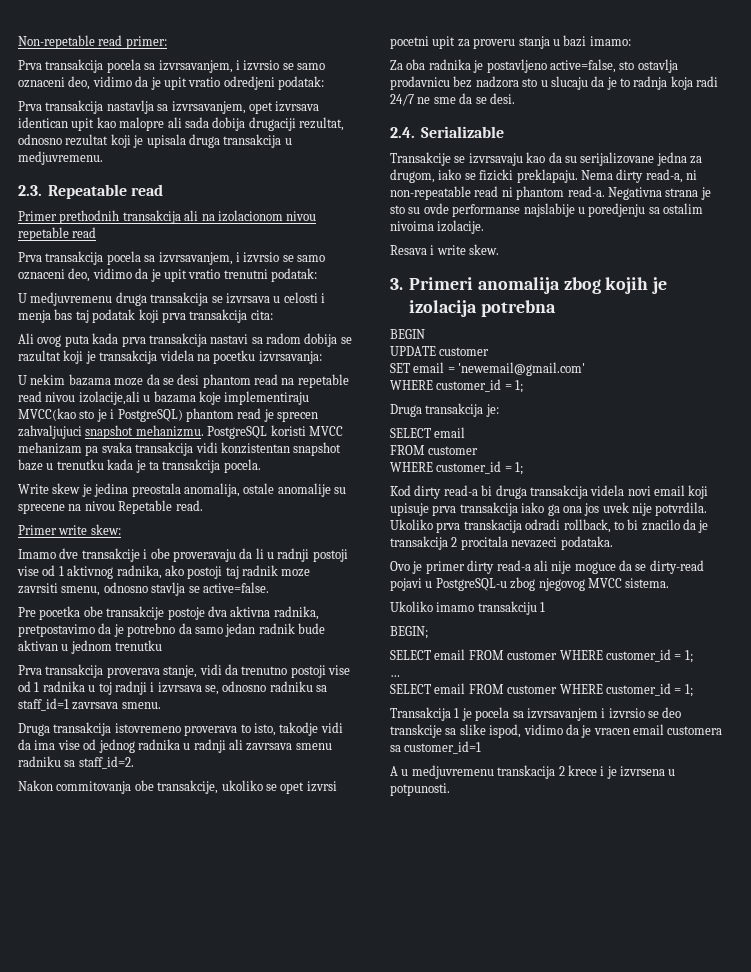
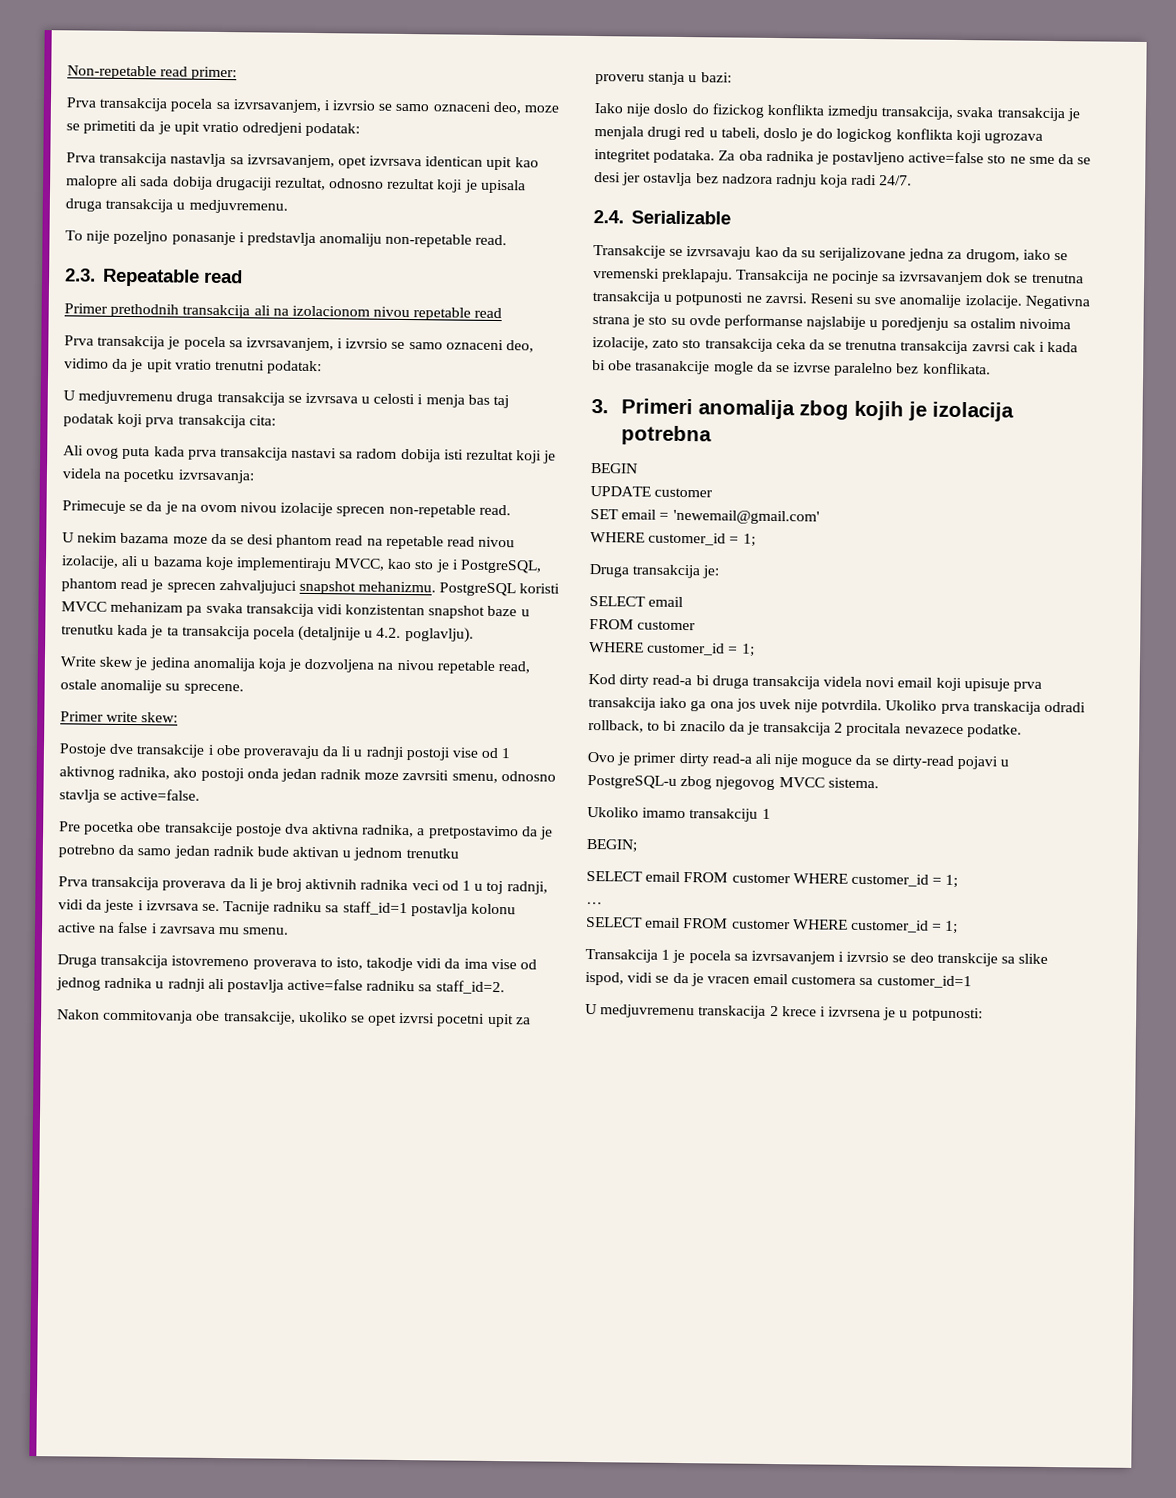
- Prva transakcija pocela sa izvrsavanjem, i izvrsio se samo oznaceni deo, vidimo da je upit vratio odredjeni podatak:
+ Prva transakcija pocela sa izvrsavanjem, i izvrsio se samo oznaceni deo, moze se primetiti da je upit vratio odredjeni podatak:
+ To nije pozeljno ponasanje i predstavlja anomaliju non-repetable read.
- Prva transakcija pocela sa izvrsavanjem, i izvrsio se samo oznaceni deo, vidimo da je upit vratio trenutni podatak:
+ Prva transakcija je pocela sa izvrsavanjem, i izvrsio se samo oznaceni deo, vidimo da je upit vratio trenutni podatak:
- Ali ovog puta kada prva transakcija nastavi sa radom dobija se razultat koji je transakcija videla na pocetku izvrsavanja:
+ Ali ovog puta kada prva transakcija nastavi sa radom dobija isti rezultat koji je videla na pocetku izvrsavanja:
+ Primecuje se da je na ovom nivou izolacije sprecen non-repetable read.
- U nekim bazama moze da se desi phantom read na repetable read nivou izolacije,ali u bazama koje implementiraju MVCC(kao sto je i PostgreSQL) phantom read je sprecen zahvaljujuci snapshot mehanizmu.
+ U nekim bazama moze da se desi phantom read na repetable read nivou izolacije, ali u bazama koje implementiraju MVCC, kao sto je i PostgreSQL, phantom read je sprecen zahvaljujuci snapshot mehanizmu.
- PostgreSQL koristi MVCC mehanizam pa svaka transakcija vidi konzistentan snapshot baze u trenutku kada je ta transakcija pocela.
+ PostgreSQL koristi MVCC mehanizam pa svaka transakcija vidi konzistentan snapshot baze u trenutku kada je ta transakcija pocela (detaljnije u 4.2. poglavlju).
- Write skew je jedina preostala anomalija, ostale anomalije su sprecene na nivou Repetable read.
+ Write skew je jedina anomalija koja je dozvoljena na nivou repetable read, ostale anomalije su sprecene.
- Imamo dve transakcije i obe proveravaju da li u radnji postoji vise od 1 aktivnog radnika, ako postoji taj radnik moze zavrsiti smenu, odnosno stavlja se active=false.
+ Postoje dve transakcije i obe proveravaju da li u radnji postoji vise od 1 aktivnog radnika, ako postoji onda jedan radnik moze zavrsiti smenu, odnosno stavlja se active=false.
- Pre pocetka obe transakcije postoje dva aktivna radnika, pretpostavimo da je potrebno da samo jedan radnik bude aktivan u jednom trenutku
+ Pre pocetka obe transakcije postoje dva aktivna radnika, a pretpostavimo da je potrebno da samo jedan radnik bude aktivan u jednom trenutku
- Prva transakcija proverava stanje, vidi da trenutno postoji vise od 1 radnika u toj radnji i izvrsava se, odnosno radniku sa staff_id=1 zavrsava smenu.
+ Prva transakcija proverava da li je broj aktivnih radnika veci od 1 u toj radnji, vidi da jeste i izvrsava se. Tacnije radniku sa staff_id=1 postavlja kolonu active na false i zavrsava mu smenu.
- Druga transakcija istovremeno proverava to isto, takodje vidi da ima vise od jednog radnika u radnji ali zavrsava smenu radniku sa staff_id=2.
+ Druga transakcija istovremeno proverava to isto, takodje vidi da ima vise od jednog radnika u radnji ali postavlja active=false radniku sa staff_id=2.
- Nakon commitovanja obe transakcije, ukoliko se opet izvrsi pocetni upit za proveru stanja u bazi imamo:
- Za oba radnika je postavljeno active=false, sto ostavlja prodavnicu bez nadzora sto u slucaju da je to radnja koja radi 24/7 ne sme da se desi.
+ Nakon commitovanja obe transakcije, ukoliko se opet izvrsi pocetni upit za proveru stanja u bazi:
+ Iako nije doslo do fizickog konflikta izmedju transakcija, svaka transakcija je menjala drugi red u tabeli, doslo je do logickog konflikta koji ugrozava integritet podataka. Za oba radnika je postavljeno active=false sto ne sme da se desi jer ostavlja bez nadzora radnju koja radi 24/7.
- Transakcije se izvrsavaju kao da su serijalizovane jedna za drugom, iako se fizicki preklapaju. Nema dirty read-a, ni non-repeatable read ni phantom read-a.
+ Transakcije se izvrsavaju kao da su serijalizovane jedna za drugom, iako se vremenski preklapaju. Transakcija ne pocinje sa izvrsavanjem dok se trenutna transakcija u potpunosti ne zavrsi. Reseni su sve anomalije izolacije.
- Negativna strana je sto su ovde performanse najslabije u poredjenju sa ostalim nivoima izolacije.
- Resava i write skew.
+ Negativna strana je sto su ovde performanse najslabije u poredjenju sa ostalim nivoima izolacije, zato sto transakcija ceka da se trenutna transakcija zavrsi cak i kada bi obe trasanakcije mogle da se izvrse paralelno bez konflikata.
- Ukoliko prva transkacija odradi rollback, to bi znacilo da je transakcija 2 procitala nevazeci podataka.
+ Ukoliko prva transkacija odradi rollback, to bi znacilo da je transakcija 2 procitala nevazece podatke.
- Transakcija 1 je pocela sa izvrsavanjem i izvrsio se deo transkcije sa slike ispod, vidimo da je vracen email customera sa customer_id=1
+ Transakcija 1 je pocela sa izvrsavanjem i izvrsio se deo transkcije sa slike ispod, vidi se da je vracen email customera sa customer_id=1
- A u medjuvremenu transkacija 2 krece i je izvrsena u potpunosti.
+ U medjuvremenu transkacija 2 krece i izvrsena je u potpunosti:

